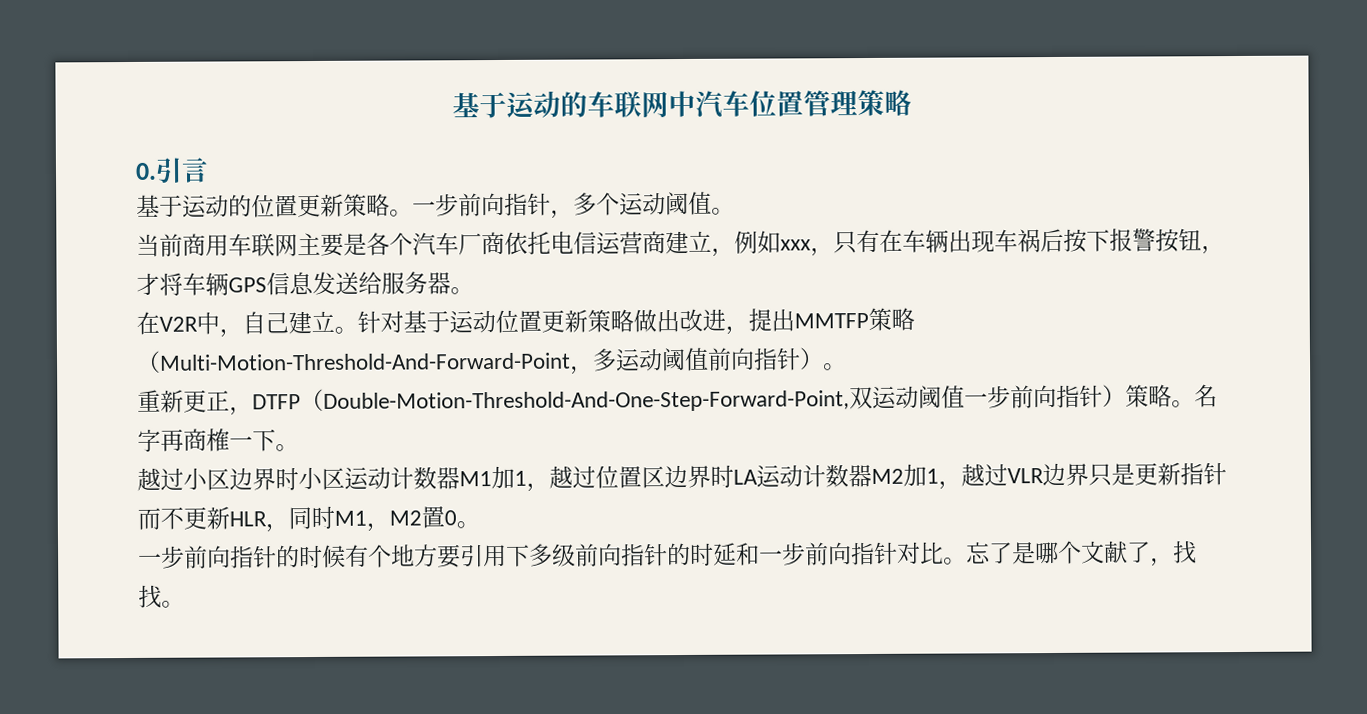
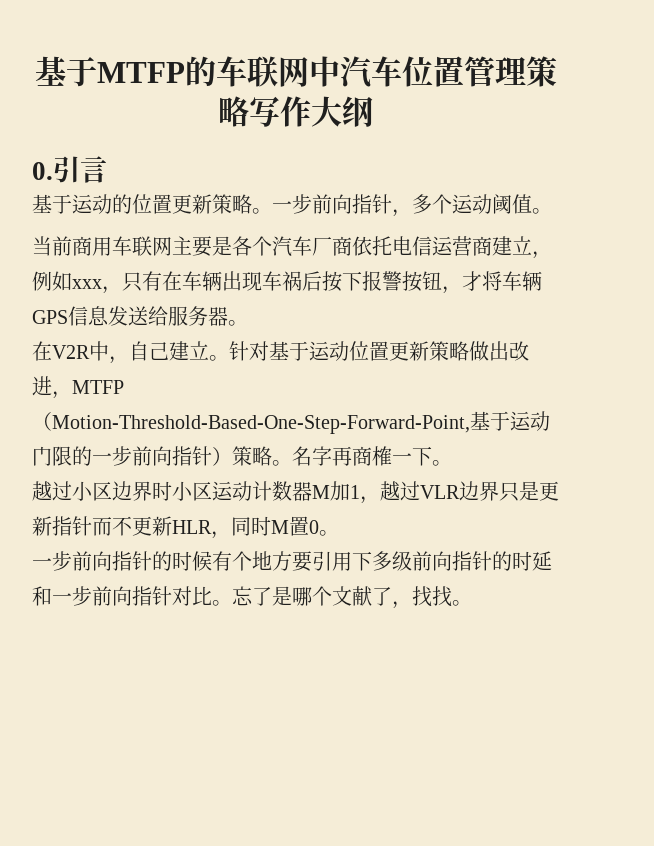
- 基于运动的车联网中汽车位置管理策略
+ 基于MTFP的车联网中汽车位置管理策略写作大纲
- 针对基于运动位置更新策略做出改进，提出MMTFP策略（Multi-Motion-Threshold-And-Forward-Point，多运动阈值前向指针）。
- 重新更正，DTFP（Double-Motion-Threshold-And-One-Step-Forward-Point,双运动阈值一步前向指针）策略。
+ 针对基于运动位置更新策略做出改进，MTFP（Motion-Threshold-Based-One-Step-Forward-Point,基于运动门限的一步前向指针）策略。
- 越过小区边界时小区运动计数器M1加1，越过位置区边界时LA运动计数器M2加1，越过VLR边界只是更新指针而不更新HLR，同时M1，M2置0。
+ 越过小区边界时小区运动计数器M加1，越过VLR边界只是更新指针而不更新HLR，同时M置0。

